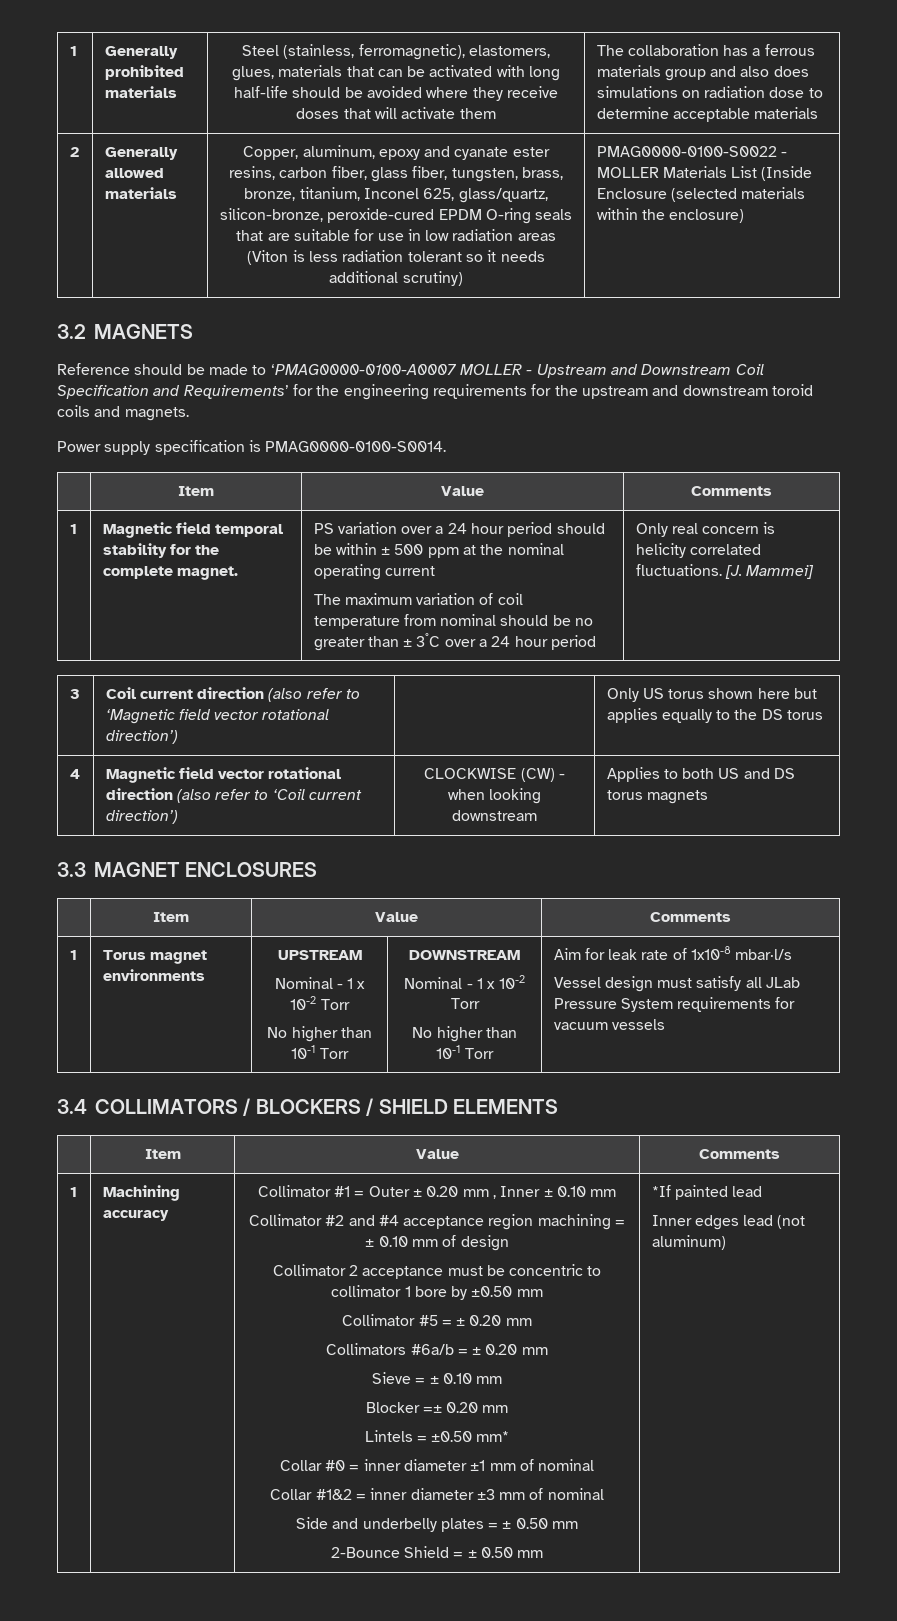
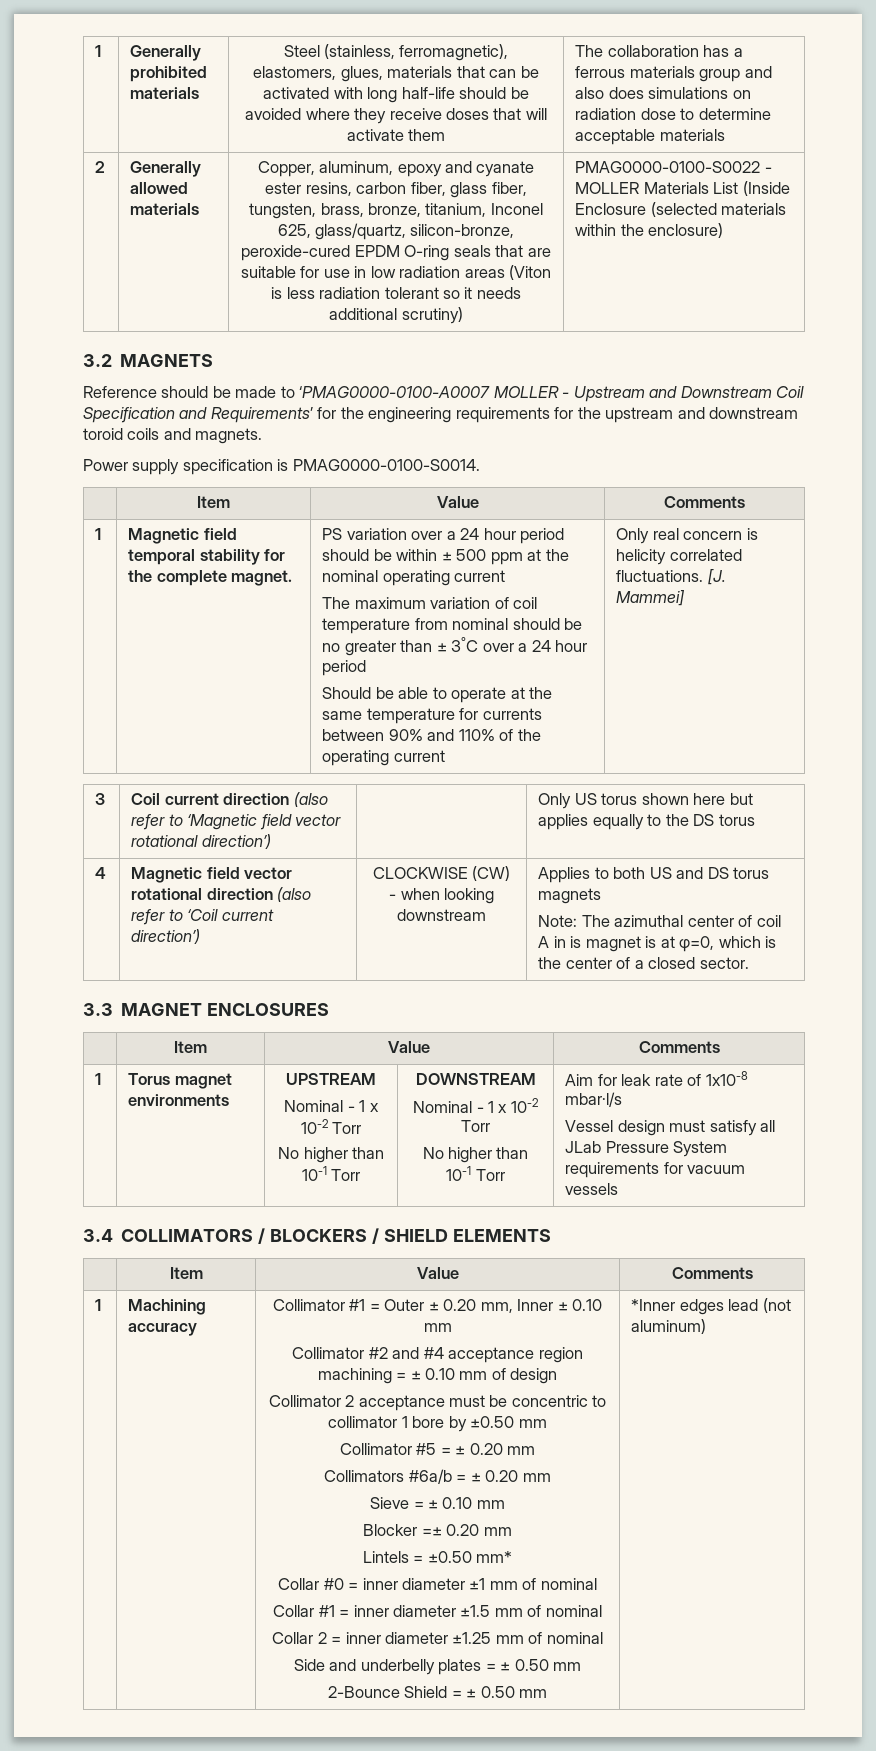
+ Should be able to operate at the same temperature for currents between 90% and 110% of the operating current
+ Note: The azimuthal center of coil A in is magnet is at φ=0, which is the center of a closed sector.
- Collimator #1 = Outer ± 0.20 mm , Inner ± 0.10 mm
+ Collimator #1 = Outer ± 0.20 mm, Inner ± 0.10 mm
- Collar #1&2 = inner diameter ±3 mm of nominal
+ Collar #1 = inner diameter ±1.5 mm of nominal
+ Collar 2 = inner diameter ±1.25 mm of nominal
- *If painted lead
- Inner edges lead (not aluminum)
+ *Inner edges lead (not aluminum)

